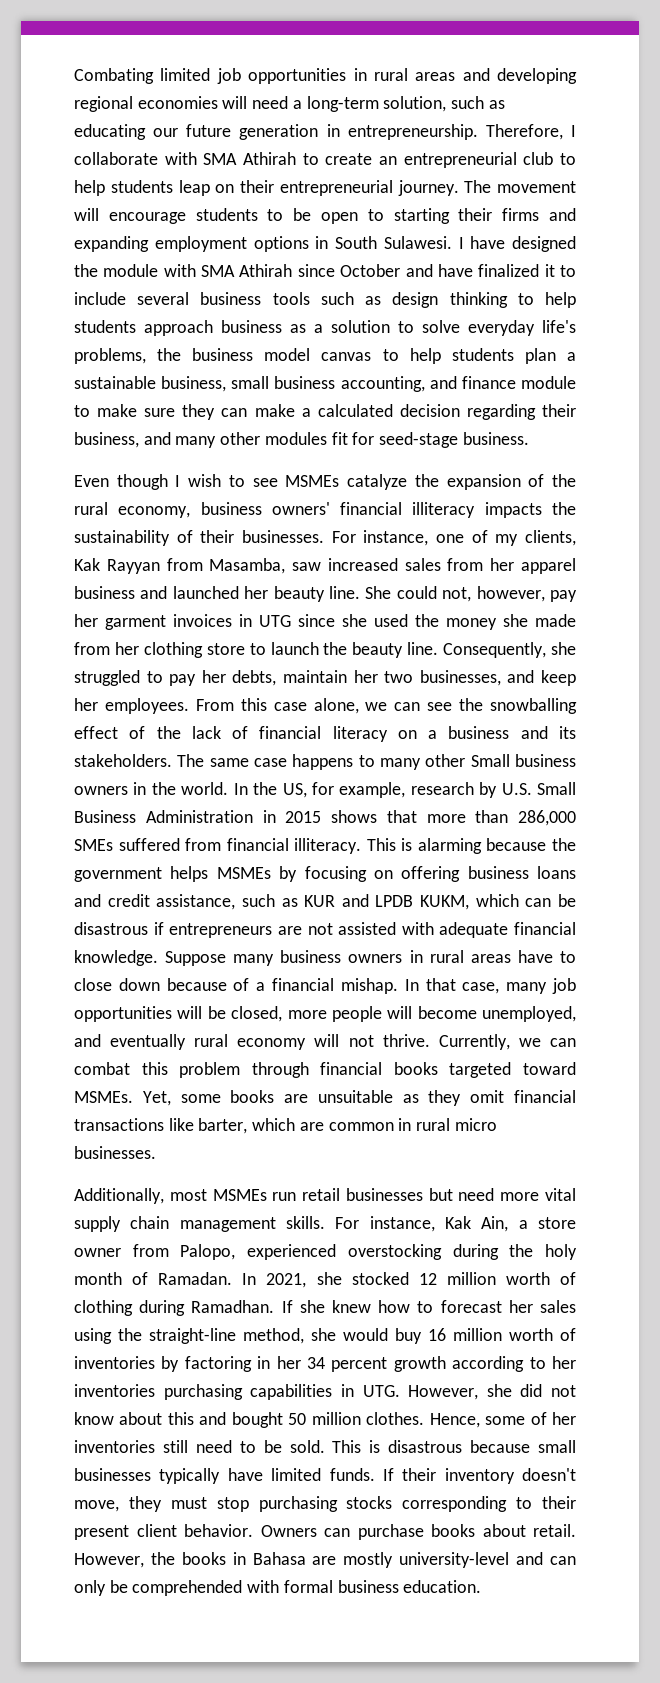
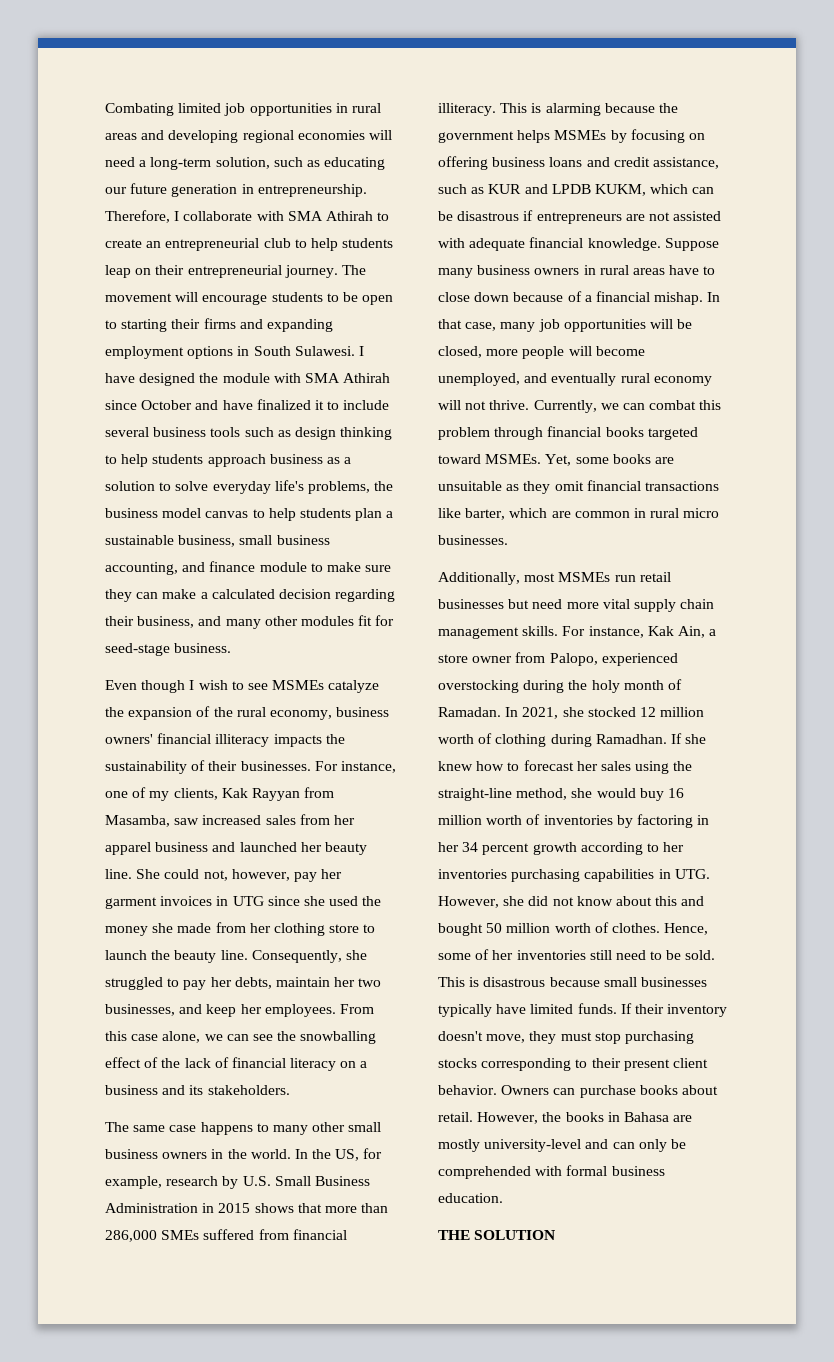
- From this case alone, we can see the snowballing effect of the lack of financial literacy on a business and its stakeholders. The same case happens to many other Small business owners in the world.
+ From this case alone, we can see the snowballing effect of the lack of financial literacy on a business and its stakeholders.
+ The same case happens to many other small business owners in the world.
- If she knew how to forecast her sales using the straight-line method, she would buy 16 million worth of inventories by factoring in her 34 percent growth according to her inventories purchasing capabilities in UTG. However, she did not know about this and bought 50 million clothes.
+ If she knew how to forecast her sales using the straight-line method, she would buy 16 million worth of inventories by factoring in her 34 percent growth according to her inventories purchasing capabilities in UTG. However, she did not know about this and bought 50 million worth of clothes.
+ THE SOLUTION

